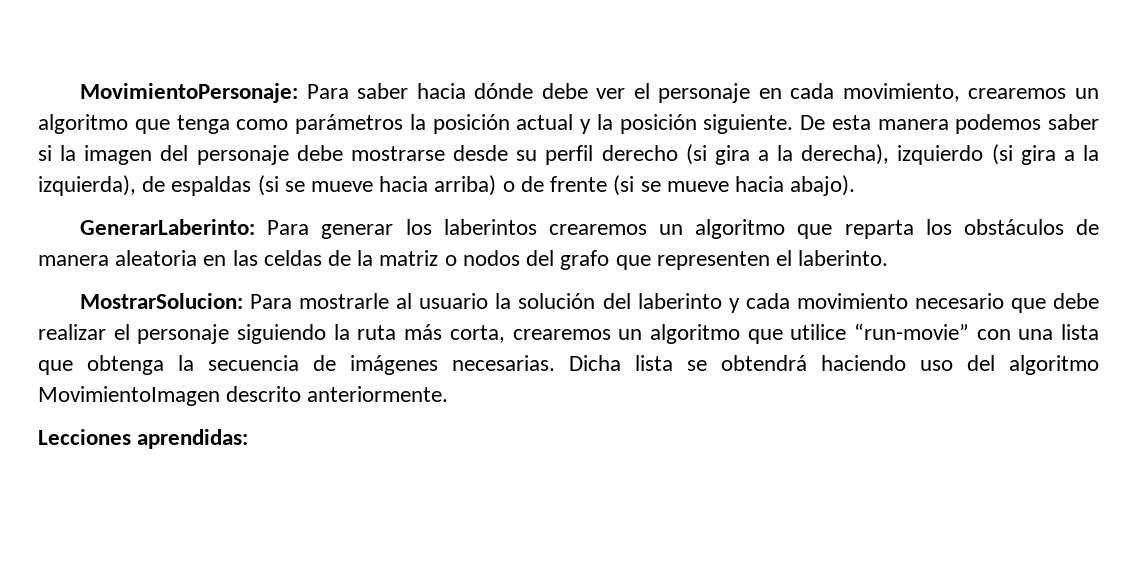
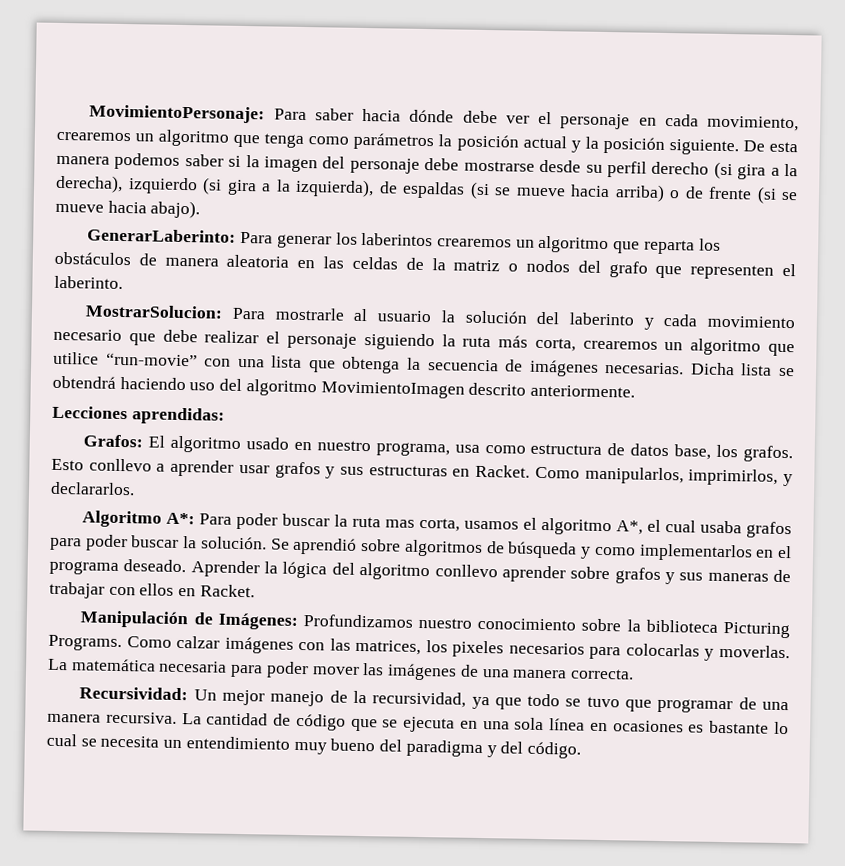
+ Grafos: El algoritmo usado en nuestro programa, usa como estructura de datos base, los grafos. Esto conllevo a aprender usar grafos y sus estructuras en Racket. Como manipularlos, imprimirlos, y declararlos.
+ Algoritmo A*: Para poder buscar la ruta mas corta, usamos el algoritmo A*, el cual usaba grafos para poder buscar la solución. Se aprendió sobre algoritmos de búsqueda y como implementarlos en el programa deseado. Aprender la lógica del algoritmo conllevo aprender sobre grafos y sus maneras de trabajar con ellos en Racket.
+ Manipulación de Imágenes: Profundizamos nuestro conocimiento sobre la biblioteca Picturing Programs. Como calzar imágenes con las matrices, los pixeles necesarios para colocarlas y moverlas. La matemática necesaria para poder mover las imágenes de una manera correcta.
+ Recursividad: Un mejor manejo de la recursividad, ya que todo se tuvo que programar de una manera recursiva. La cantidad de código que se ejecuta en una sola línea en ocasiones es bastante lo cual se necesita un entendimiento muy bueno del paradigma y del código.

